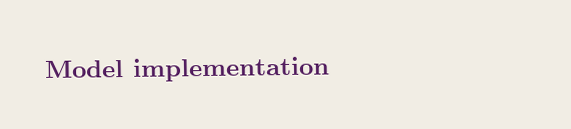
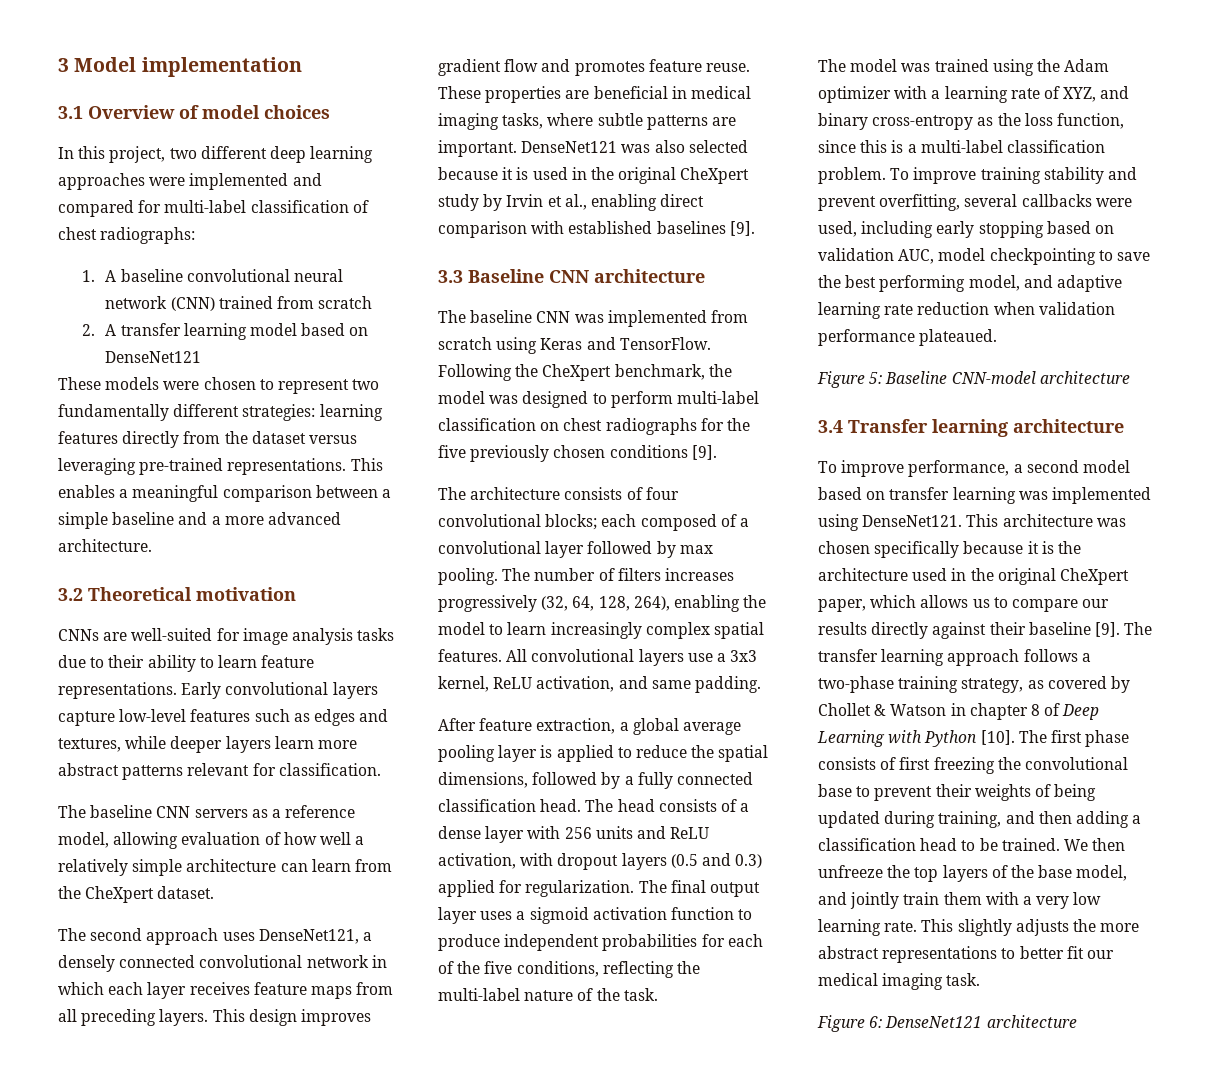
- Model implementation
+ 3 Model implementation
+ 3.1 Overview of model choices
+ In this project, two different deep learning approaches were implemented and compared for multi-label classification of chest radiographs:
+ 1. A baseline convolutional neural network (CNN) trained from scratch
+ 2. A transfer learning model based on DenseNet121
+ These models were chosen to represent two fundamentally different strategies: learning features directly from the dataset versus leveraging pre-trained representations. This enables a meaningful comparison between a simple baseline and a more advanced architecture.
+ 3.2 Theoretical motivation
+ CNNs are well-suited for image analysis tasks due to their ability to learn feature representations. Early convolutional layers capture low-level features such as edges and textures, while deeper layers learn more abstract patterns relevant for classification.
+ The baseline CNN servers as a reference model, allowing evaluation of how well a relatively simple architecture can learn from the CheXpert dataset.
+ The second approach uses DenseNet121, a densely connected convolutional network in which each layer receives feature maps from all preceding layers. This design improves gradient flow and promotes feature reuse. These properties are beneficial in medical imaging tasks, where subtle patterns are important. DenseNet121 was also selected because it is used in the original CheXpert study by Irvin et al., enabling direct comparison with established baselines [9].
+ 3.3 Baseline CNN architecture
+ The baseline CNN was implemented from scratch using Keras and TensorFlow. Following the CheXpert benchmark, the model was designed to perform multi-label classification on chest radiographs for the five previously chosen conditions [9].
+ The architecture consists of four convolutional blocks; each composed of a convolutional layer followed by max pooling. The number of filters increases progressively (32, 64, 128, 264), enabling the model to learn increasingly complex spatial features. All convolutional layers use a 3x3 kernel, ReLU activation, and same padding.
+ After feature extraction, a global average pooling layer is applied to reduce the spatial dimensions, followed by a fully connected classification head. The head consists of a dense layer with 256 units and ReLU activation, with dropout layers (0.5 and 0.3) applied for regularization. The final output layer uses a sigmoid activation function to produce independent probabilities for each of the five conditions, reflecting the multi-label nature of the task.
+ The model was trained using the Adam optimizer with a learning rate of XYZ, and binary cross-entropy as the loss function, since this is a multi-label classification problem. To improve training stability and prevent overfitting, several callbacks were used, including early stopping based on validation AUC, model checkpointing to save the best performing model, and adaptive learning rate reduction when validation performance plateaued.
+ Figure 5: Baseline CNN-model architecture
+ 3.4 Transfer learning architecture
+ To improve performance, a second model based on transfer learning was implemented using DenseNet121. This architecture was chosen specifically because it is the architecture used in the original CheXpert paper, which allows us to compare our results directly against their baseline [9]. The transfer learning approach follows a two-phase training strategy, as covered by Chollet & Watson in chapter 8 of Deep Learning with Python [10]. The first phase consists of first freezing the convolutional base to prevent their weights of being updated during training, and then adding a classification head to be trained. We then unfreeze the top layers of the base model, and jointly train them with a very low learning rate. This slightly adjusts the more abstract representations to better fit our medical imaging task.
+ Figure 6: DenseNet121 architecture

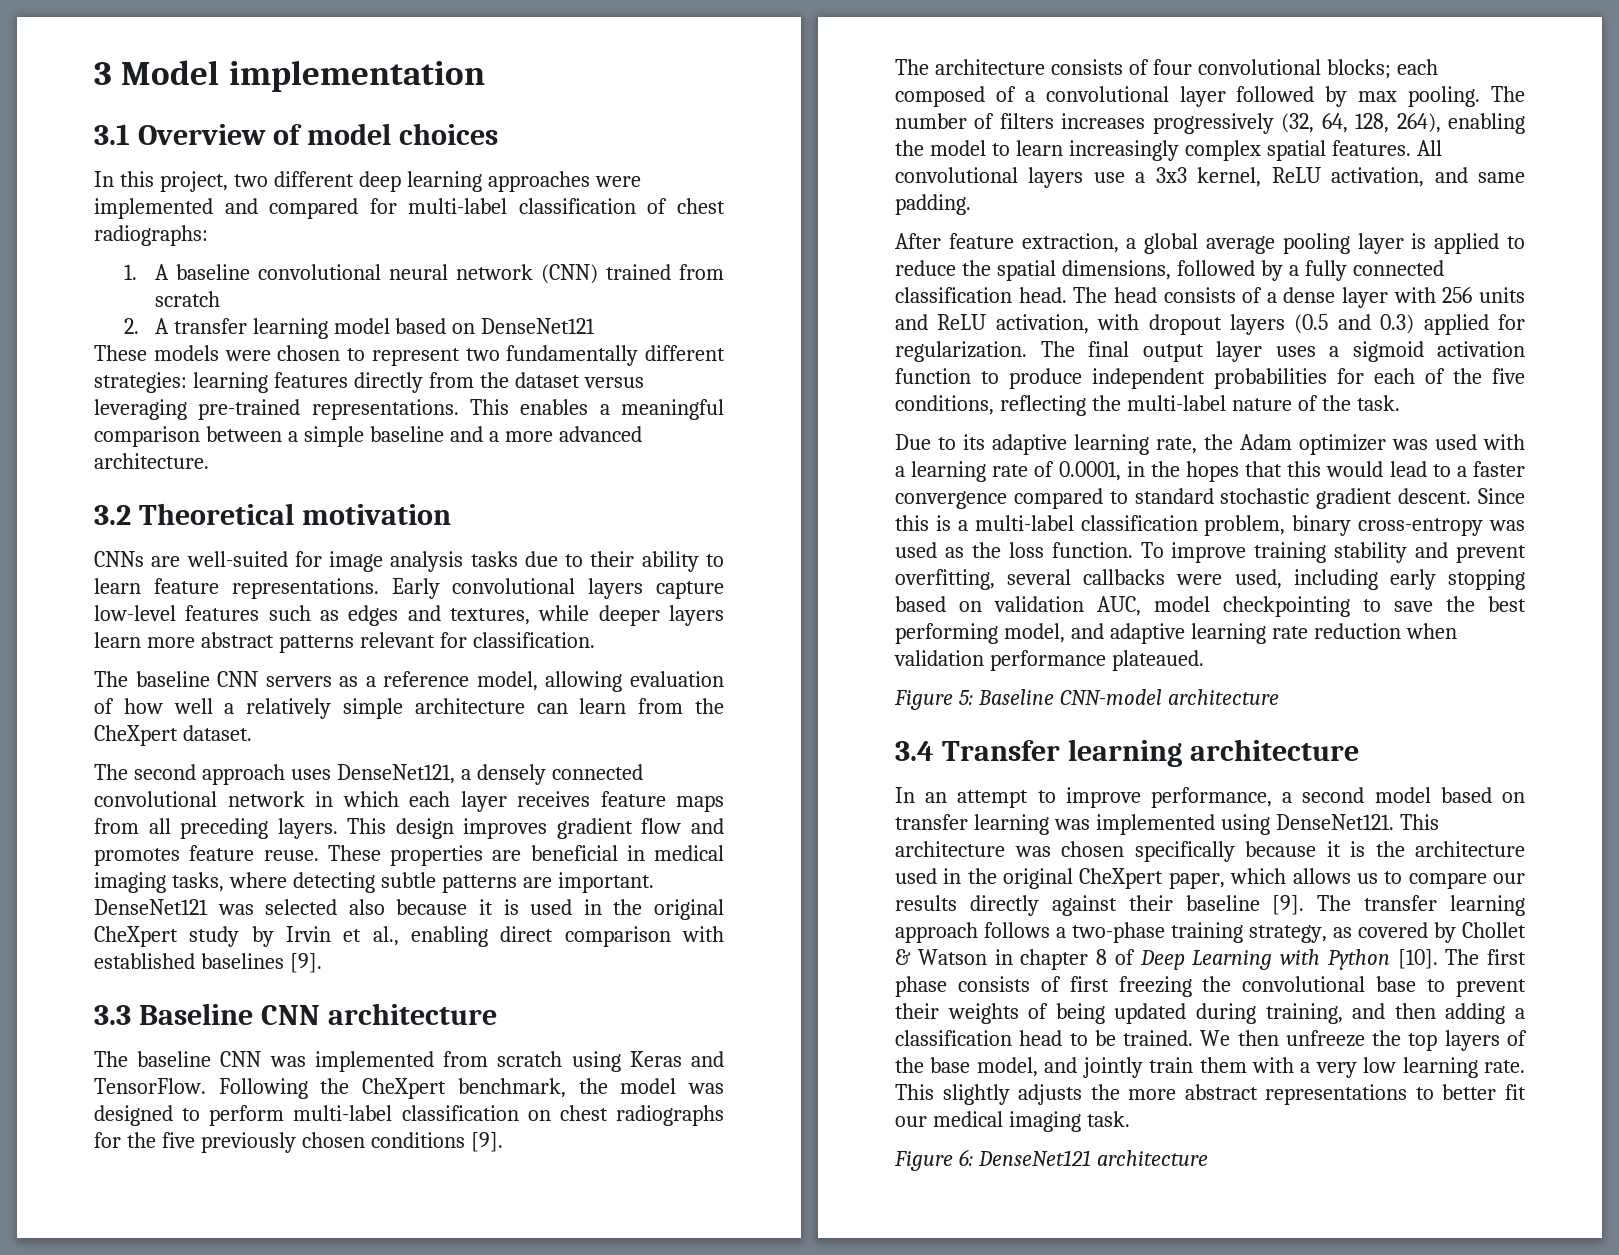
- These properties are beneficial in medical imaging tasks, where subtle patterns are important.
+ These properties are beneficial in medical imaging tasks, where detecting subtle patterns are important.
- DenseNet121 was also selected because it is used in the original CheXpert study by Irvin et al., enabling direct comparison with established baselines [9].
+ DenseNet121 was selected also because it is used in the original CheXpert study by Irvin et al., enabling direct comparison with established baselines [9].
- The model was trained using the Adam optimizer with a learning rate of XYZ, and binary cross-entropy as the loss function, since this is a multi-label classification problem.
+ Due to its adaptive learning rate, the Adam optimizer was used with a learning rate of 0.0001, in the hopes that this would lead to a faster convergence compared to standard stochastic gradient descent. Since this is a multi-label classification problem, binary cross-entropy was used as the loss function.
- To improve performance, a second model based on transfer learning was implemented using DenseNet121.
+ In an attempt to improve performance, a second model based on transfer learning was implemented using DenseNet121.

